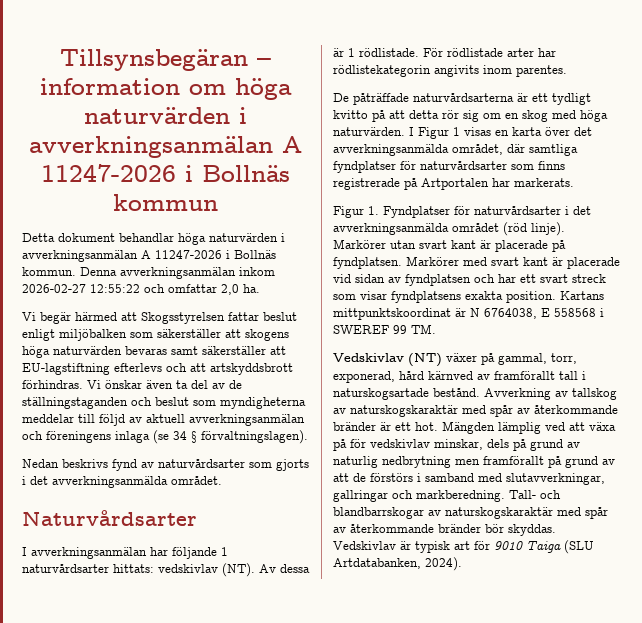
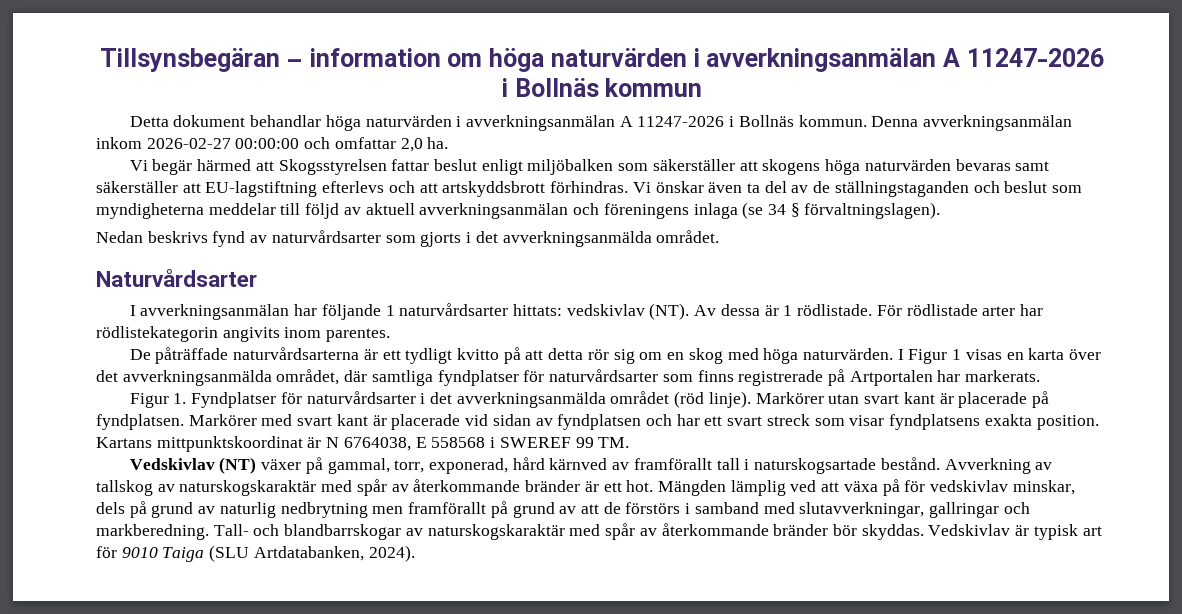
- Denna avverkningsanmälan inkom 2026-02-27 12:55:22 och omfattar 2,0 ha.
+ Denna avverkningsanmälan inkom 2026-02-27 00:00:00 och omfattar 2,0 ha.

